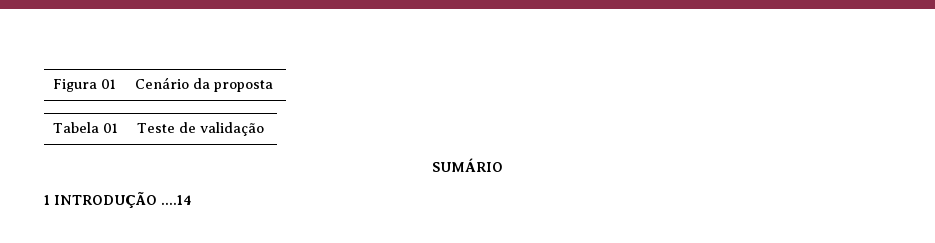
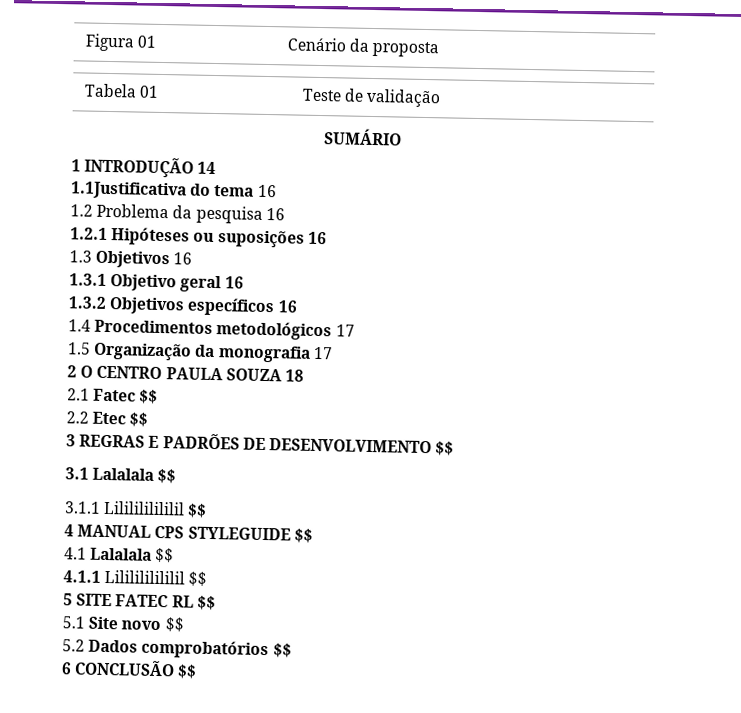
- 1 INTRODUÇÃO ....14
+ 1 INTRODUÇÃO 14
+ 1.1Justificativa do tema 16
+ 1.2 Problema da pesquisa 16
+ 1.2.1 Hipóteses ou suposições 16
+ 1.3 Objetivos 16
+ 1.3.1 Objetivo geral 16
+ 1.3.2 Objetivos específicos 16
+ 1.4 Procedimentos metodológicos 17
+ 1.5 Organização da monografia 17
+ 2 O CENTRO PAULA SOUZA 18
+ 2.1 Fatec $$
+ 2.2 Etec $$
+ 3 REGRAS E PADRÕES DE DESENVOLVIMENTO $$
+ 3.1 Lalalala $$
+ 3.1.1 Lililililililil $$
+ 4 MANUAL CPS STYLEGUIDE $$
+ 4.1 Lalalala $$
+ 4.1.1 Lililililililil $$
+ 5 SITE FATEC RL $$
+ 5.1 Site novo $$
+ 5.2 Dados comprobatórios $$
+ 6 CONCLUSÃO $$

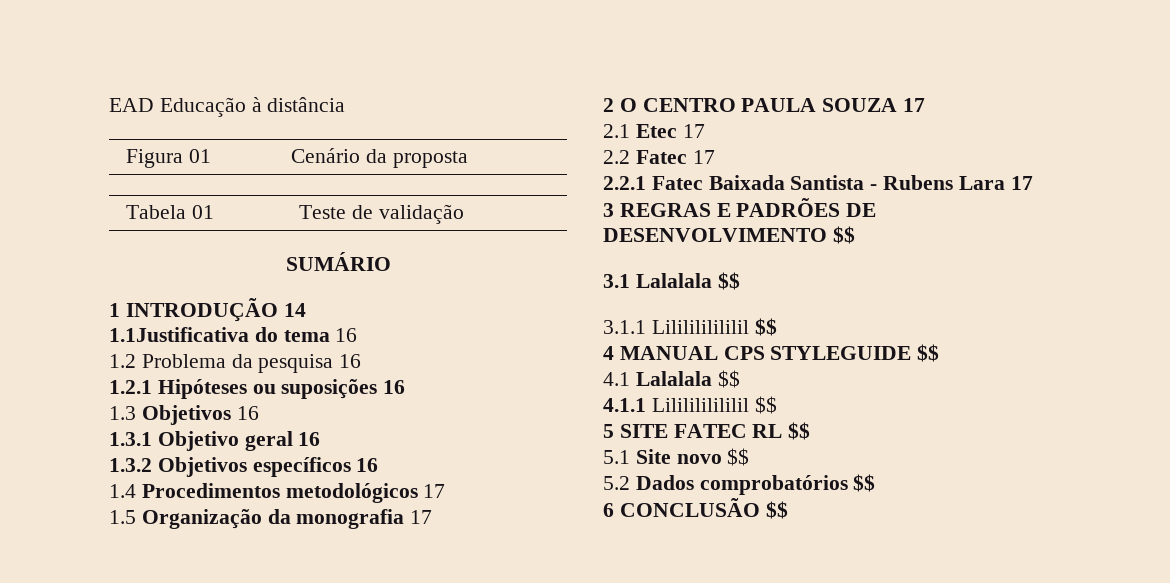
+ EAD Educação à distância
- 2 O CENTRO PAULA SOUZA 18
+ 2 O CENTRO PAULA SOUZA 17
- 2.1 Fatec $$
+ 2.1 Etec 17
- 2.2 Etec $$
+ 2.2 Fatec 17
+ 2.2.1 Fatec Baixada Santista - Rubens Lara 17

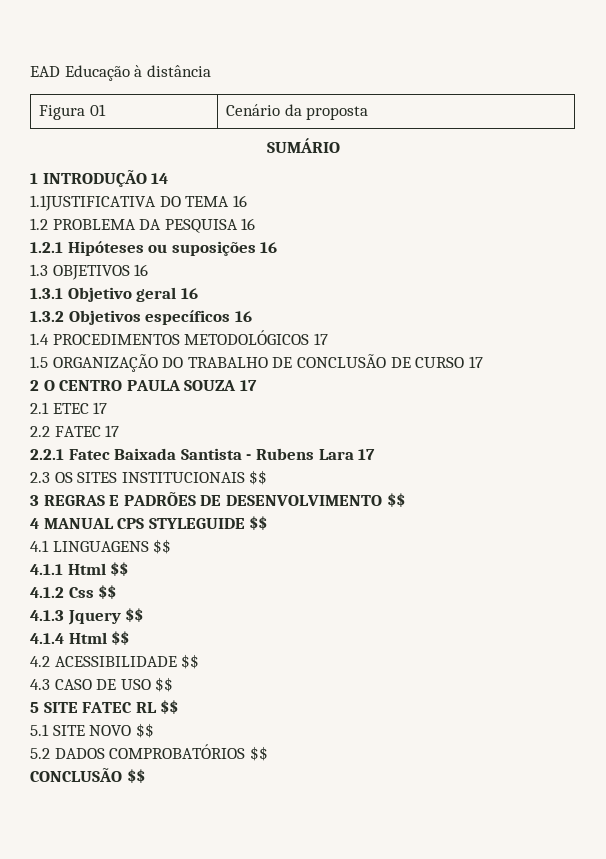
- Tabela 01 | Teste de validação
- 1.1Justificativa do tema 16
+ 1.1JUSTIFICATIVA DO TEMA 16
- 1.2 Problema da pesquisa 16
+ 1.2 PROBLEMA DA PESQUISA 16
- 1.3 Objetivos 16
+ 1.3 OBJETIVOS 16
- 1.4 Procedimentos metodológicos 17
+ 1.4 PROCEDIMENTOS METODOLÓGICOS 17
- 1.5 Organização da monografia 17
+ 1.5 ORGANIZAÇÃO DO TRABALHO DE CONCLUSÃO DE CURSO 17
- 2.1 Etec 17
+ 2.1 ETEC 17
- 2.2 Fatec 17
+ 2.2 FATEC 17
+ 2.3 OS SITES INSTITUCIONAIS $$
- 3.1 Lalalala $$
- 3.1.1 Lililililililil $$
- 4.1 Lalalala $$
+ 4.1 LINGUAGENS $$
- 4.1.1 Lililililililil $$
+ 4.1.1 Html $$
+ 4.1.2 Css $$
+ 4.1.3 Jquery $$
+ 4.1.4 Html $$
+ 4.2 ACESSIBILIDADE $$
+ 4.3 CASO DE USO $$
- 5.1 Site novo $$
+ 5.1 SITE NOVO $$
- 5.2 Dados comprobatórios $$
- 6 CONCLUSÃO $$
+ 5.2 DADOS COMPROBATÓRIOS $$
+ CONCLUSÃO $$

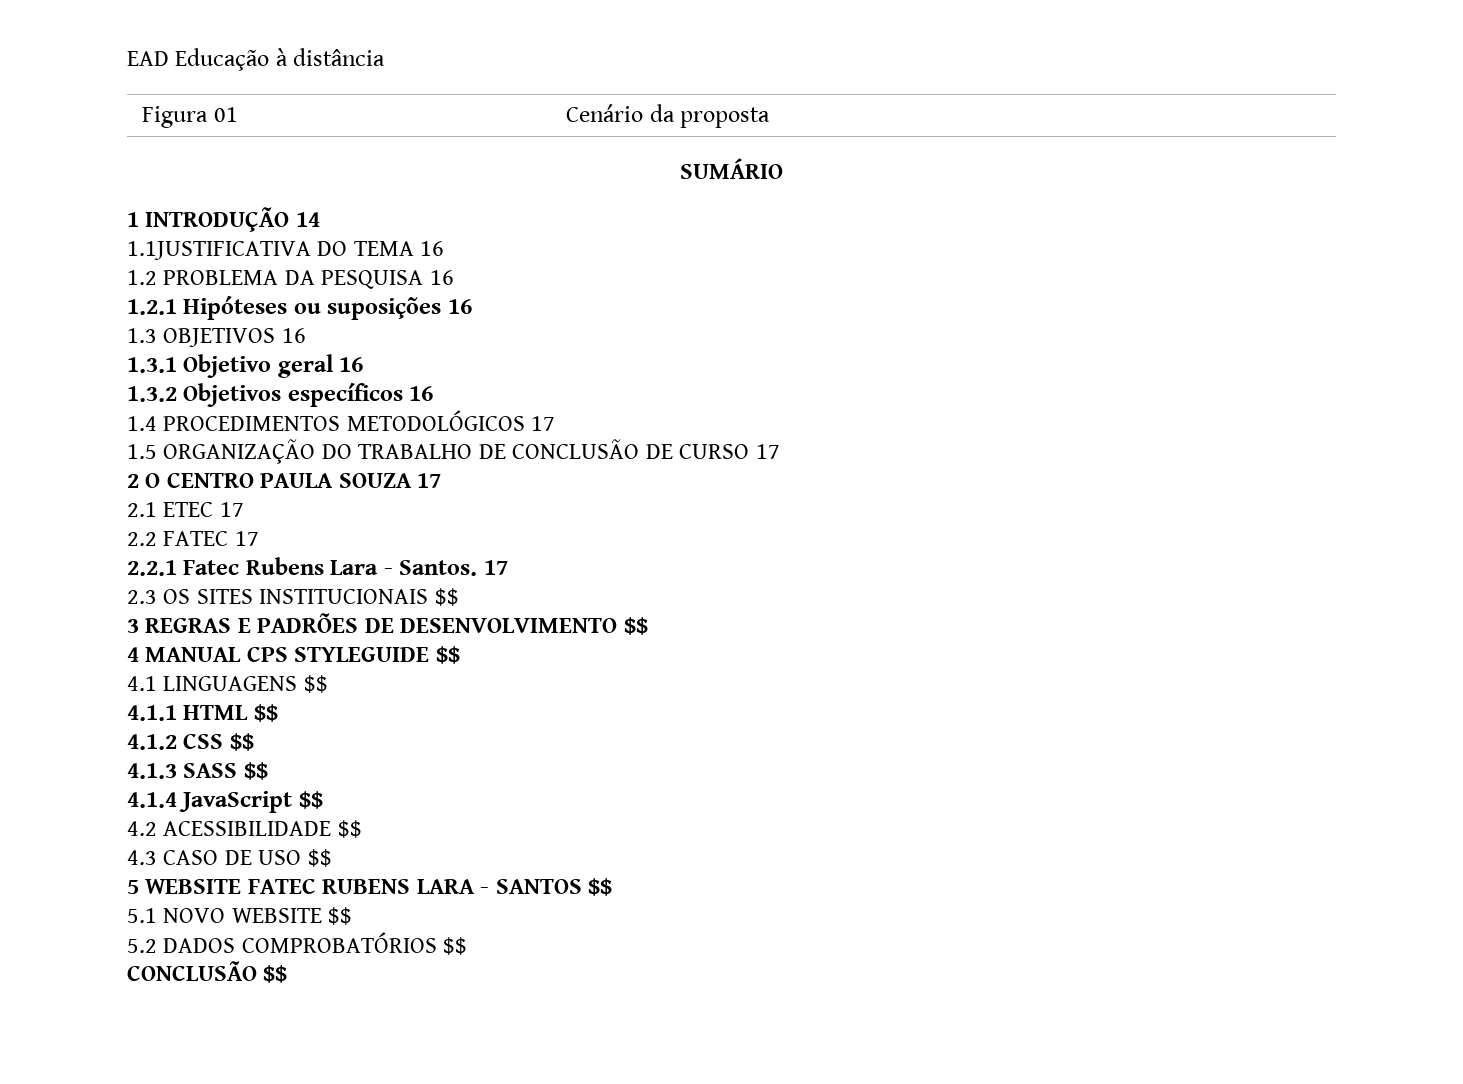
- 2.2.1 Fatec Baixada Santista - Rubens Lara 17
+ 2.2.1 Fatec Rubens Lara - Santos. 17
- 4.1.1 Html $$
+ 4.1.1 HTML $$
- 4.1.2 Css $$
+ 4.1.2 CSS $$
- 4.1.3 Jquery $$
+ 4.1.3 SASS $$
- 4.1.4 Html $$
+ 4.1.4 JavaScript $$
- 5 SITE FATEC RL $$
+ 5 WEBSITE FATEC RUBENS LARA - SANTOS $$
- 5.1 SITE NOVO $$
+ 5.1 NOVO WEBSITE $$

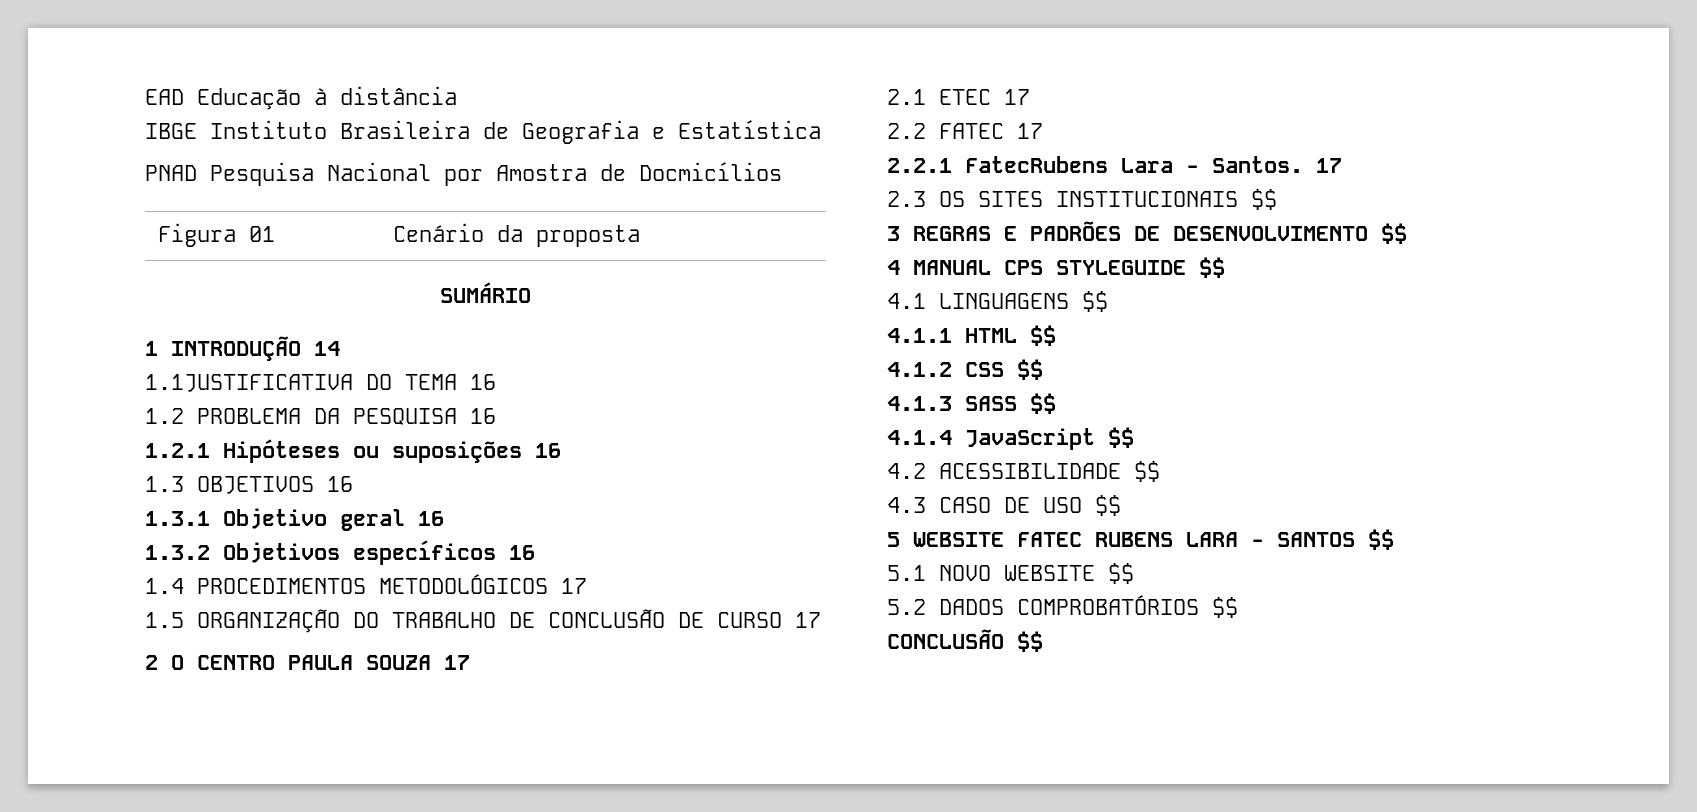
+ IBGE Instituto Brasileira de Geografia e Estatística
+ PNAD Pesquisa Nacional por Amostra de Docmicílios
- 2.2.1 Fatec Rubens Lara - Santos.
+ 2.2.1 FatecRubens Lara - Santos.

